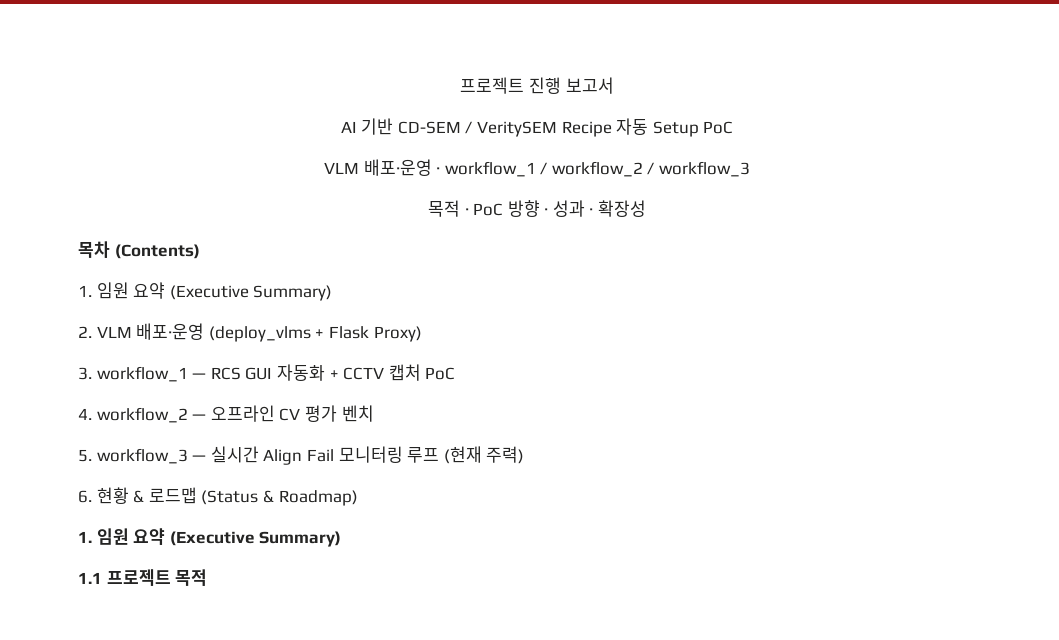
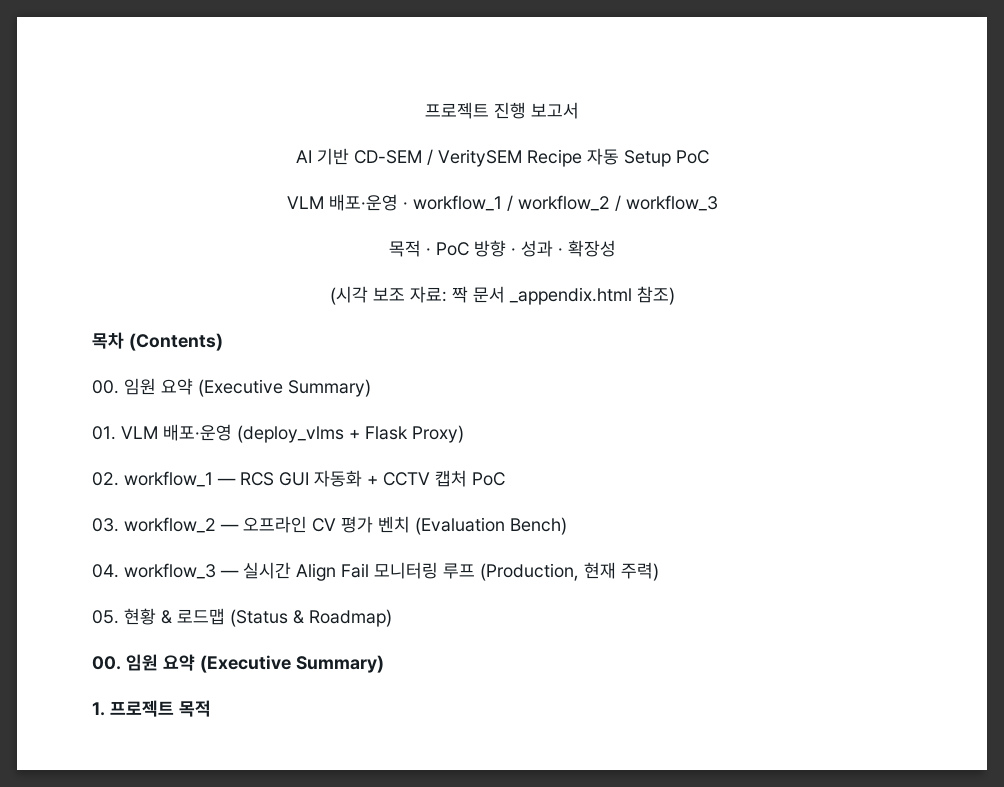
+ (시각 보조 자료: 짝 문서 _appendix.html 참조)
  목차 (Contents)
- 1. 임원 요약 (Executive Summary)
- 2. VLM 배포·운영 (deploy_vlms + Flask Proxy)
+ 00. 임원 요약 (Executive Summary)
+ 01. VLM 배포·운영 (deploy_vlms + Flask Proxy)
- 3. workflow_1 — RCS GUI 자동화 + CCTV 캡처 PoC
+ 02. workflow_1 — RCS GUI 자동화 + CCTV 캡처 PoC
- 4. workflow_2 — 오프라인 CV 평가 벤치
- 5. workflow_3 — 실시간 Align Fail 모니터링 루프 (현재 주력)
+ 03. workflow_2 — 오프라인 CV 평가 벤치 (Evaluation Bench)
+ 04. workflow_3 — 실시간 Align Fail 모니터링 루프 (Production, 현재 주력)
- 6. 현황 & 로드맵 (Status & Roadmap)
- 1. 임원 요약 (Executive Summary)
- 1.1 프로젝트 목적
+ 05. 현황 & 로드맵 (Status & Roadmap)
+ 00. 임원 요약 (Executive Summary)
+ 1. 프로젝트 목적

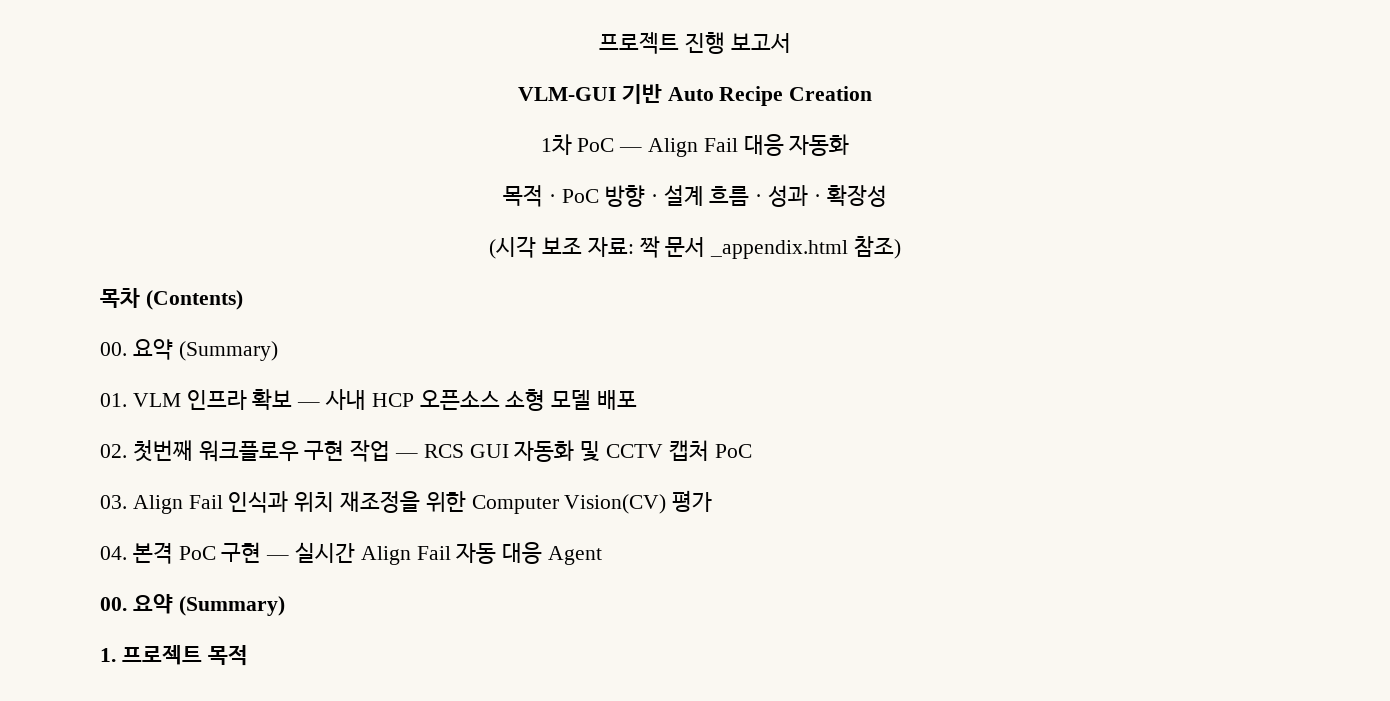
- AI 기반 CD-SEM / VeritySEM Recipe 자동 Setup PoC
- VLM 배포·운영 · workflow_1 / workflow_2 / workflow_3
+ VLM-GUI 기반 Auto Recipe Creation
+ 1차 PoC — Align Fail 대응 자동화
- 목적 · PoC 방향 · 성과 · 확장성
+ 목적 · PoC 방향 · 설계 흐름 · 성과 · 확장성
  목차 (Contents)
- 00. 임원 요약 (Executive Summary)
- 01. VLM 배포·운영 (deploy_vlms + Flask Proxy)
- 02. workflow_1 — RCS GUI 자동화 + CCTV 캡처 PoC
+ 00. 요약 (Summary)
+ 01. VLM 인프라 확보 — 사내 HCP 오픈소스 소형 모델 배포
+ 02. 첫번째 워크플로우 구현 작업 — RCS GUI 자동화 및 CCTV 캡처 PoC
- 03. workflow_2 — 오프라인 CV 평가 벤치 (Evaluation Bench)
- 04. workflow_3 — 실시간 Align Fail 모니터링 루프 (Production, 현재 주력)
- 05. 현황 & 로드맵 (Status & Roadmap)
- 00. 임원 요약 (Executive Summary)
+ 03. Align Fail 인식과 위치 재조정을 위한 Computer Vision(CV) 평가
+ 04. 본격 PoC 구현 — 실시간 Align Fail 자동 대응 Agent
+ 00. 요약 (Summary)

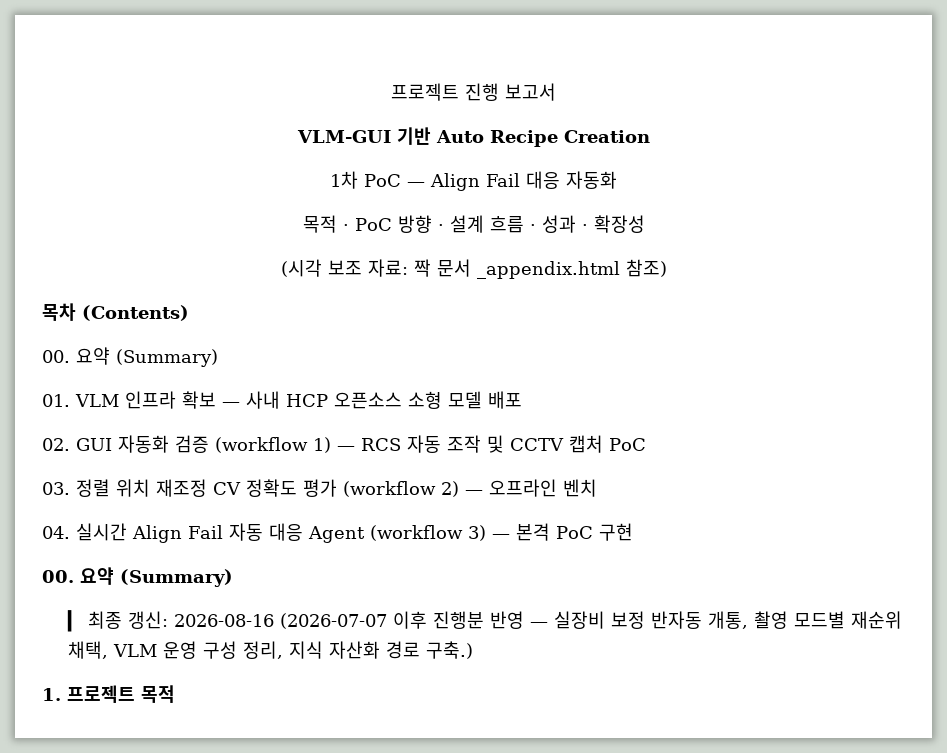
- 02. 첫번째 워크플로우 구현 작업 — RCS GUI 자동화 및 CCTV 캡처 PoC
+ 02. GUI 자동화 검증 (workflow 1) — RCS 자동 조작 및 CCTV 캡처 PoC
- 03. Align Fail 인식과 위치 재조정을 위한 Computer Vision(CV) 평가
- 04. 본격 PoC 구현 — 실시간 Align Fail 자동 대응 Agent
+ 03. 정렬 위치 재조정 CV 정확도 평가 (workflow 2) — 오프라인 벤치
+ 04. 실시간 Align Fail 자동 대응 Agent (workflow 3) — 본격 PoC 구현
  00. 요약 (Summary)
+ ▎ 최종 갱신: 2026-08-16 (2026-07-07 이후 진행분 반영 — 실장비 보정 반자동 개통, 촬영 모드별 재순위 채택, VLM 운영 구성 정리, 지식 자산화 경로 구축.)

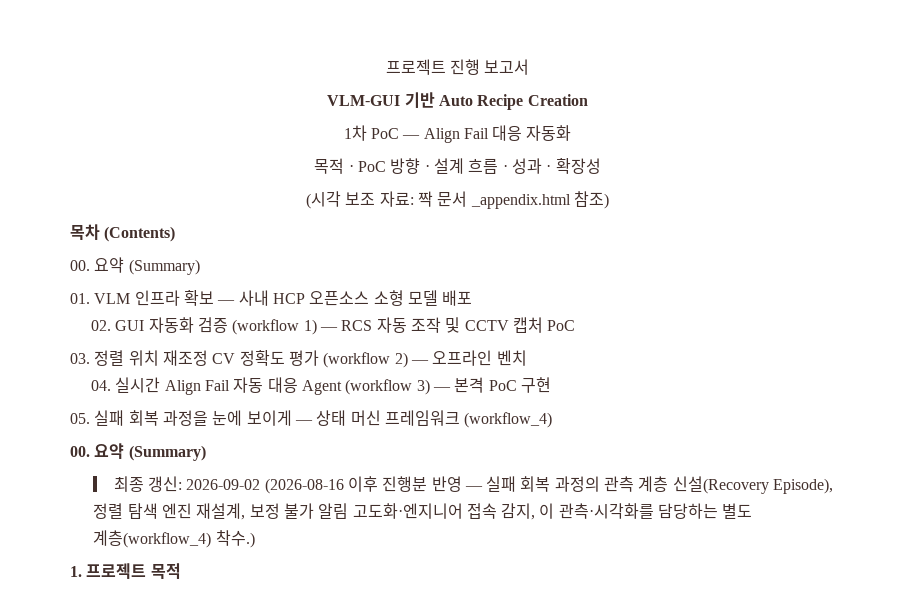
+ 05. 실패 회복 과정을 눈에 보이게 — 상태 머신 프레임워크 (workflow_4)
- ▎ 최종 갱신: 2026-08-16 (2026-07-07 이후 진행분 반영 — 실장비 보정 반자동 개통, 촬영 모드별 재순위 채택, VLM 운영 구성 정리, 지식 자산화 경로 구축.)
+ ▎ 최종 갱신: 2026-09-02 (2026-08-16 이후 진행분 반영 — 실패 회복 과정의 관측 계층 신설(Recovery Episode), 정렬 탐색 엔진 재설계, 보정 불가 알림 고도화·엔지니어 접속 감지, 이 관측·시각화를 담당하는 별도 계층(workflow_4) 착수.)

